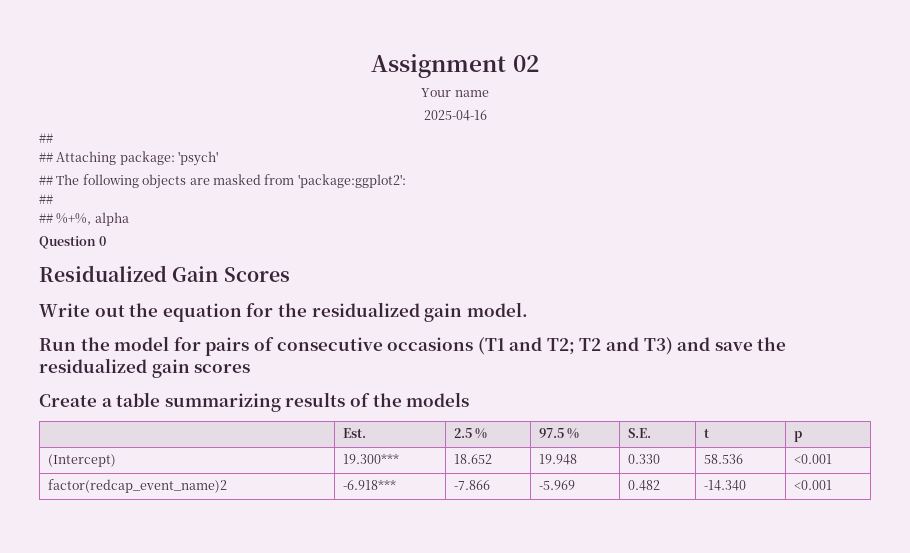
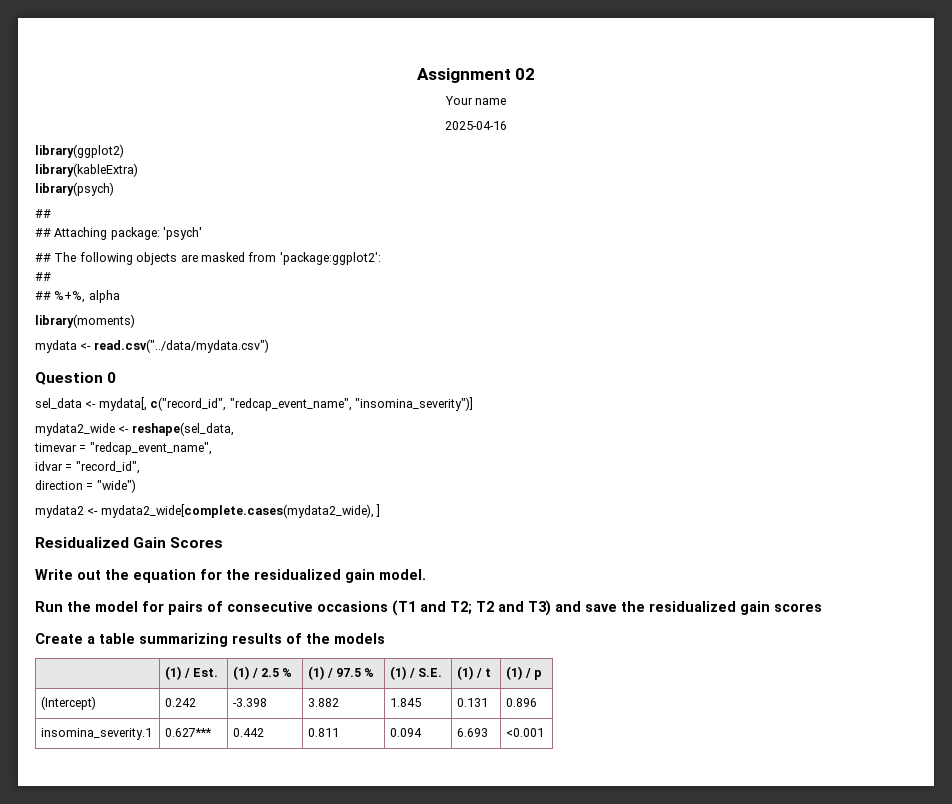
+ library(ggplot2)
+ library(kableExtra)
+ library(psych)
+ library(moments)
+ mydata <- read.csv("../data/mydata.csv")
  Question 0
+ sel_data <- mydata[, c("record_id", "redcap_event_name", "insomina_severity")]
+ mydata2_wide <- reshape(sel_data,
+ timevar = "redcap_event_name",
+ idvar = "record_id",
+ direction = "wide")
+ mydata2 <- mydata2_wide[complete.cases(mydata2_wide), ]
- | Est. | 2.5 % | 97.5 % | S.E. | t | p
+ | (1) / Est. | (1) / 2.5 % | (1) / 97.5 % | (1) / S.E. | (1) / t | (1) / p
- (Intercept) | 19.300*** | 18.652 | 19.948 | 0.330 | 58.536 | <0.001
- factor(redcap_event_name)2 | -6.918*** | -7.866 | -5.969 | 0.482 | -14.340 | <0.001
+ (Intercept) | 0.242 | -3.398 | 3.882 | 1.845 | 0.131 | 0.896
+ insomina_severity.1 | 0.627*** | 0.442 | 0.811 | 0.094 | 6.693 | <0.001

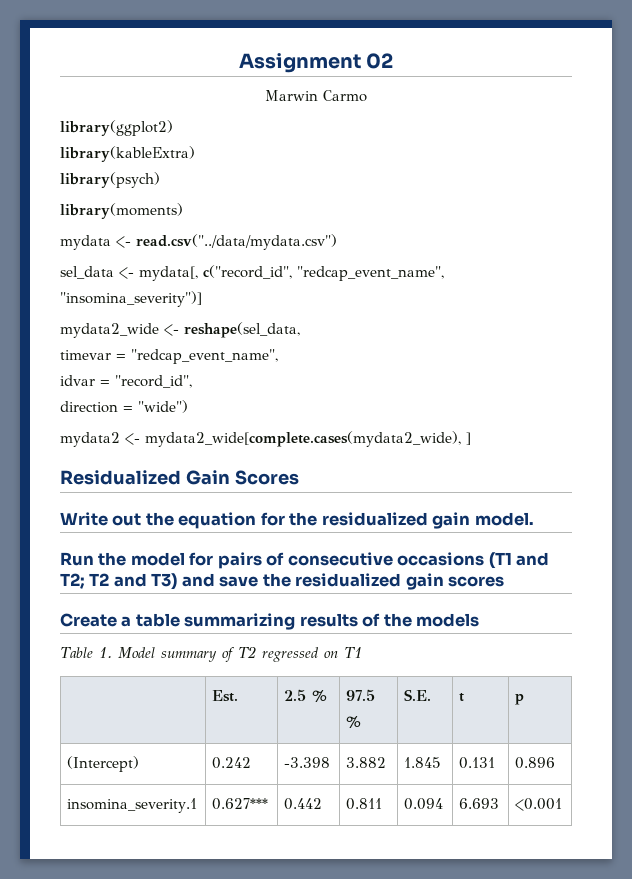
- Your name
- 2025-04-16
+ Marwin Carmo
  library(psych)
- ##
- ## Attaching package: 'psych'
- ## The following objects are masked from 'package:ggplot2':
- ##
- ## %+%, alpha
- Question 0
- | (1) / Est. | (1) / 2.5 % | (1) / 97.5 % | (1) / S.E. | (1) / t | (1) / p
+ Table 1. Model summary of T2 regressed on T1
+ | Est. | 2.5 % | 97.5 % | S.E. | t | p

